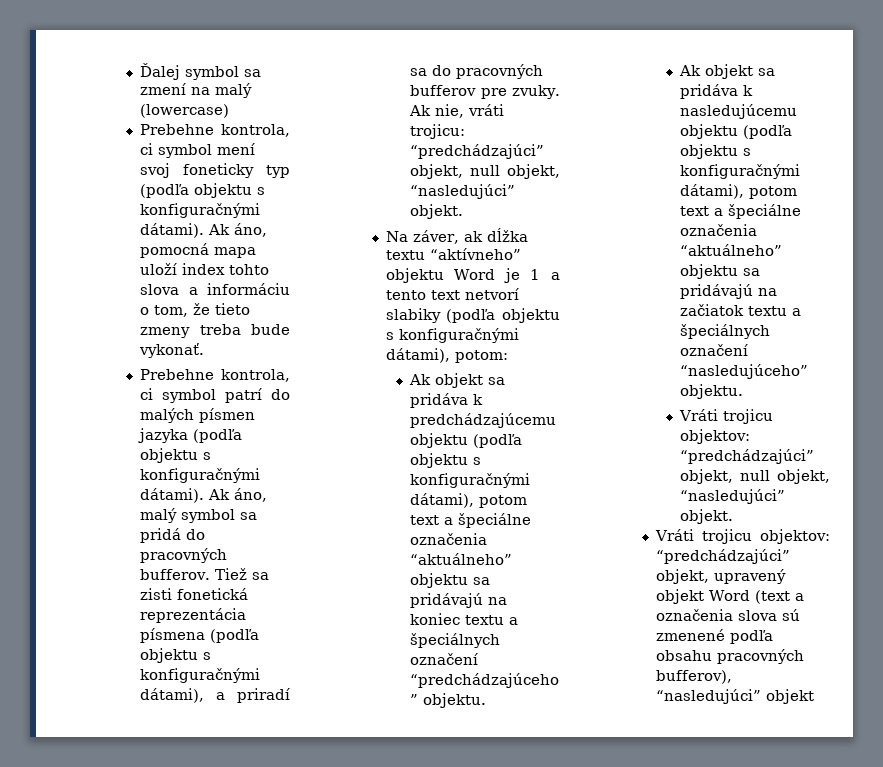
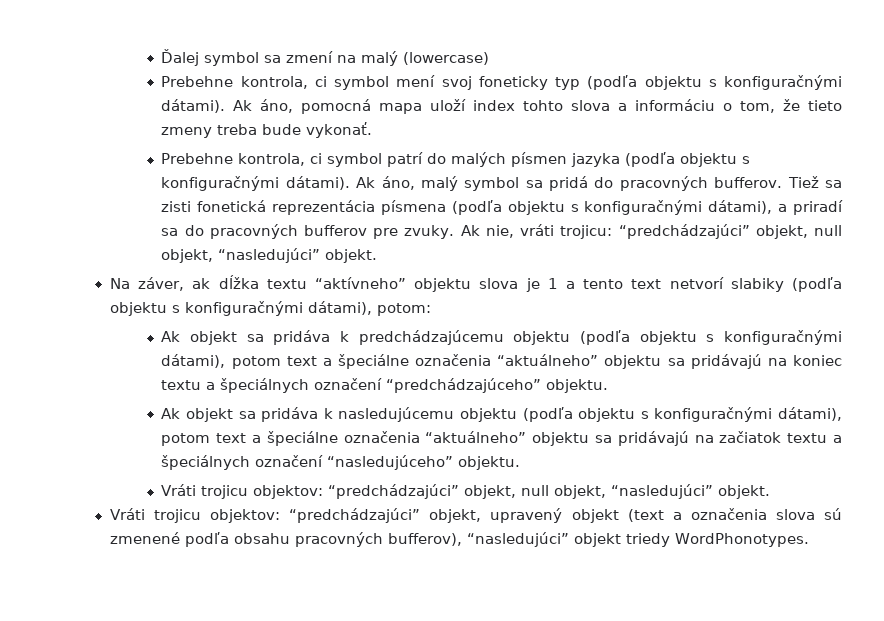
- Na záver, ak dĺžka textu “aktívneho” objektu Word je 1 a tento text netvorí slabiky (podľa objektu s konfiguračnými dátami), potom:
+ Na záver, ak dĺžka textu “aktívneho” objektu slova je 1 a tento text netvorí slabiky (podľa objektu s konfiguračnými dátami), potom:
- Vráti trojicu objektov: “predchádzajúci” objekt, upravený objekt Word (text a označenia slova sú zmenené podľa obsahu pracovných bufferov), “nasledujúci” objekt
+ Vráti trojicu objektov: “predchádzajúci” objekt, upravený objekt (text a označenia slova sú zmenené podľa obsahu pracovných bufferov), “nasledujúci” objekt triedy WordPhonotypes.

